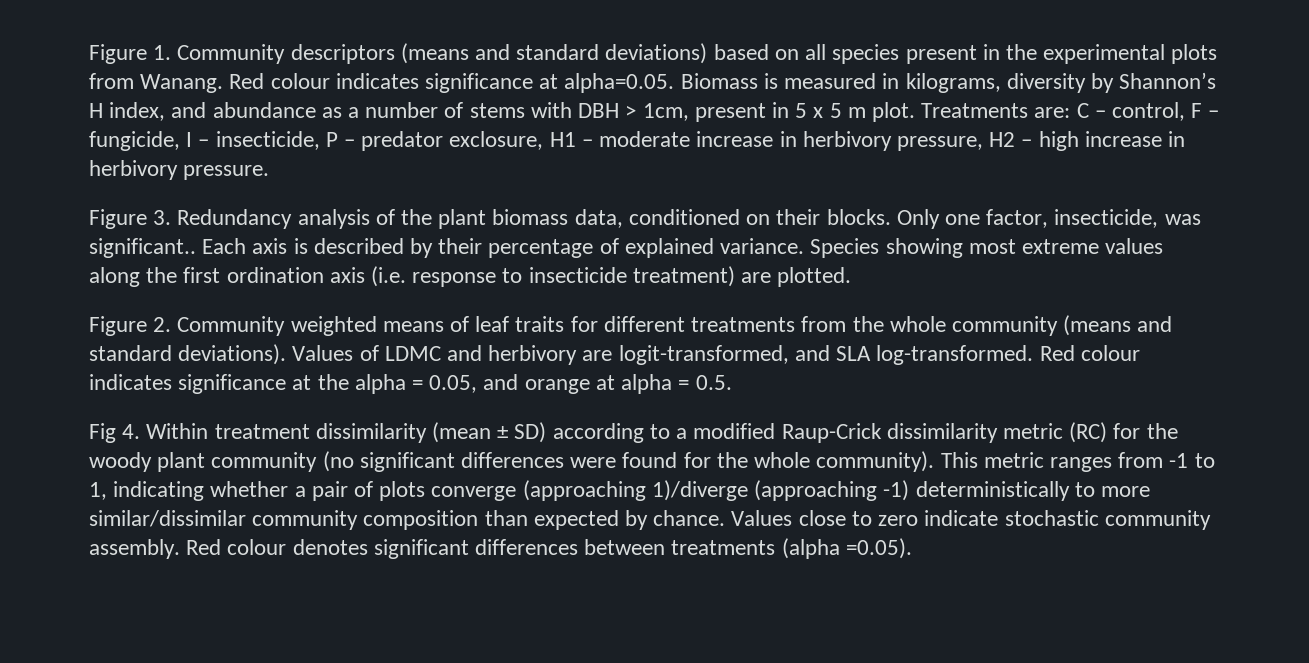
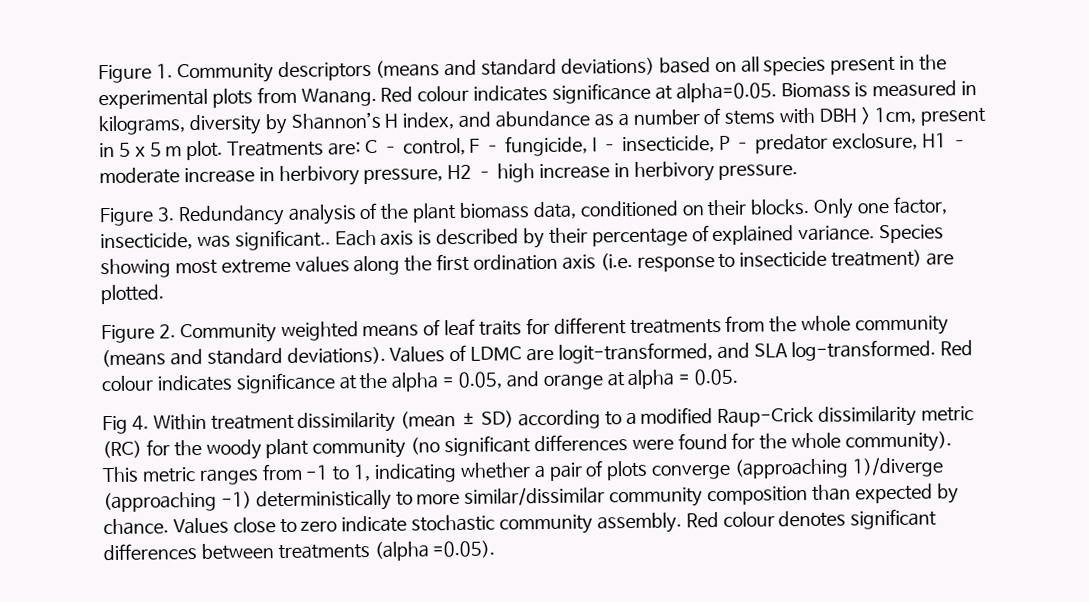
- Values of LDMC and herbivory are logit-transformed, and SLA log-transformed.
+ Values of LDMC are logit-transformed, and SLA log-transformed.
- Red colour indicates significance at the alpha = 0.05, and orange at alpha = 0.5.
+ Red colour indicates significance at the alpha = 0.05, and orange at alpha = 0.05.

